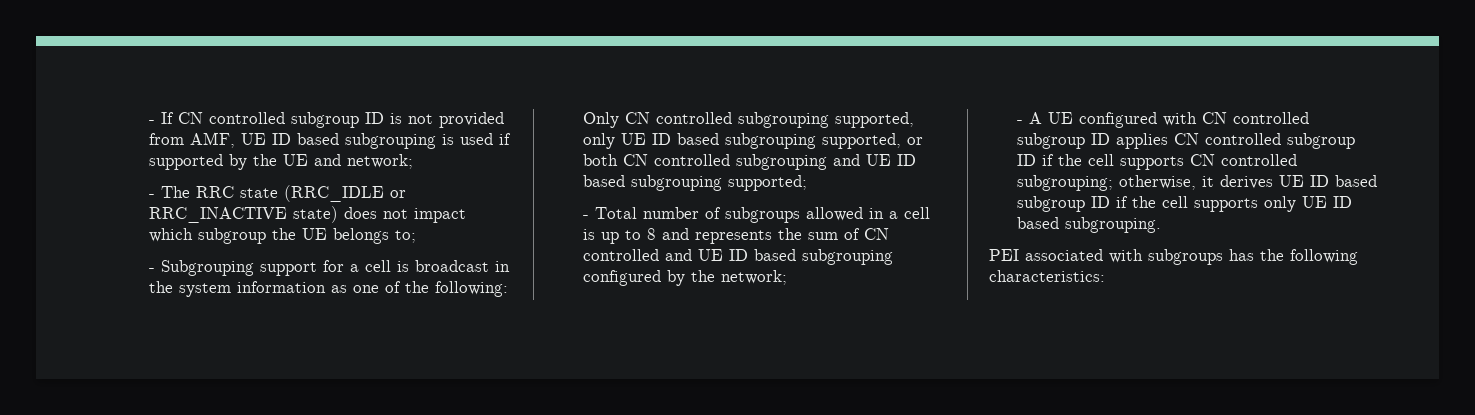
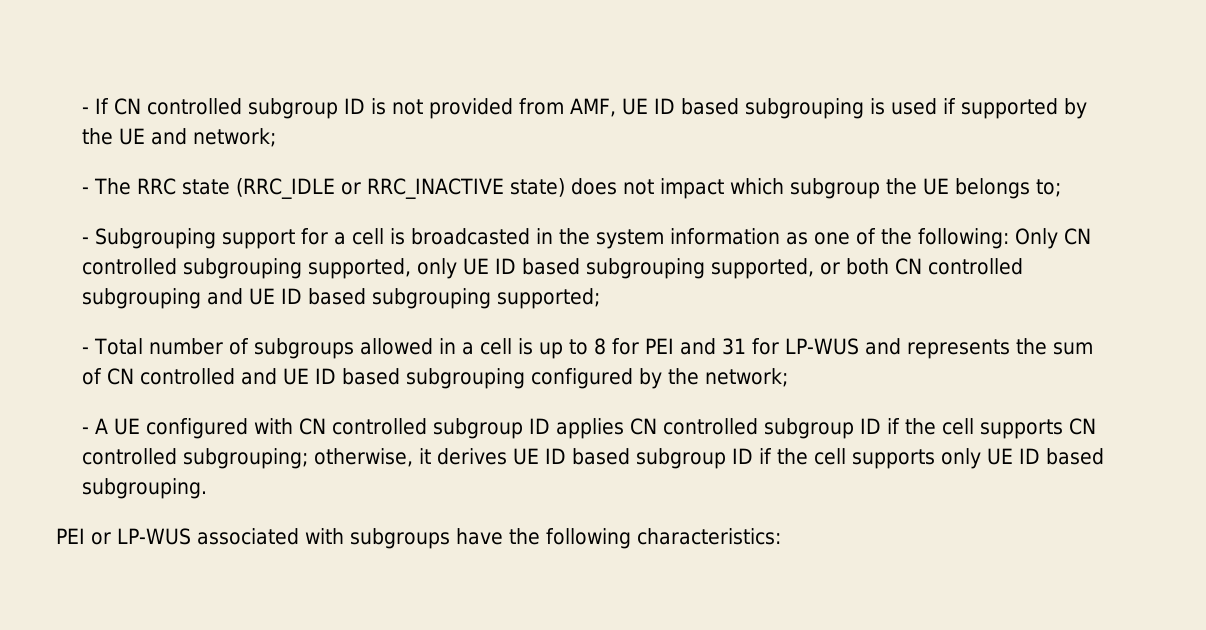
- - Subgrouping support for a cell is broadcast in the system information as one of the following: Only CN controlled subgrouping supported, only UE ID based subgrouping supported, or both CN controlled subgrouping and UE ID based subgrouping supported;
+ - Subgrouping support for a cell is broadcasted in the system information as one of the following: Only CN controlled subgrouping supported, only UE ID based subgrouping supported, or both CN controlled subgrouping and UE ID based subgrouping supported;
- - Total number of subgroups allowed in a cell is up to 8 and represents the sum of CN controlled and UE ID based subgrouping configured by the network;
+ - Total number of subgroups allowed in a cell is up to 8 for PEI and 31 for LP-WUS and represents the sum of CN controlled and UE ID based subgrouping configured by the network;
- PEI associated with subgroups has the following characteristics:
+ PEI or LP-WUS associated with subgroups have the following characteristics:

